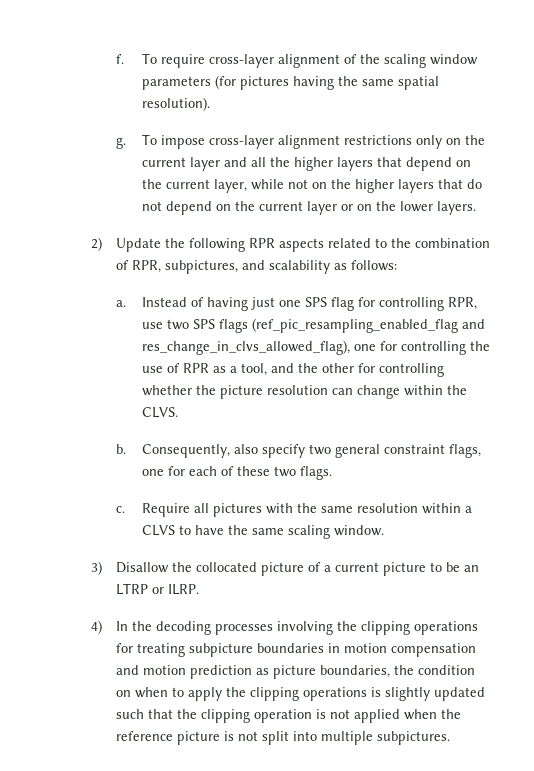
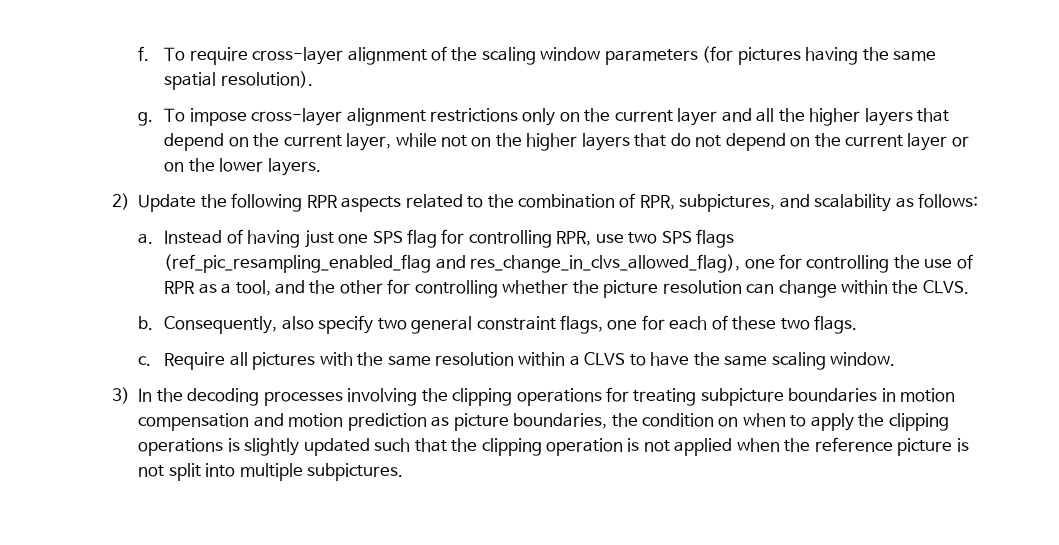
- 3) Disallow the collocated picture of a current picture to be an LTRP or ILRP.
- 4) In the decoding processes involving the clipping operations for treating subpicture boundaries in motion compensation and motion prediction as picture boundaries, the condition on when to apply the clipping operations is slightly updated such that the clipping operation is not applied when the reference picture is not split into multiple subpictures.
+ 3) In the decoding processes involving the clipping operations for treating subpicture boundaries in motion compensation and motion prediction as picture boundaries, the condition on when to apply the clipping operations is slightly updated such that the clipping operation is not applied when the reference picture is not split into multiple subpictures.

